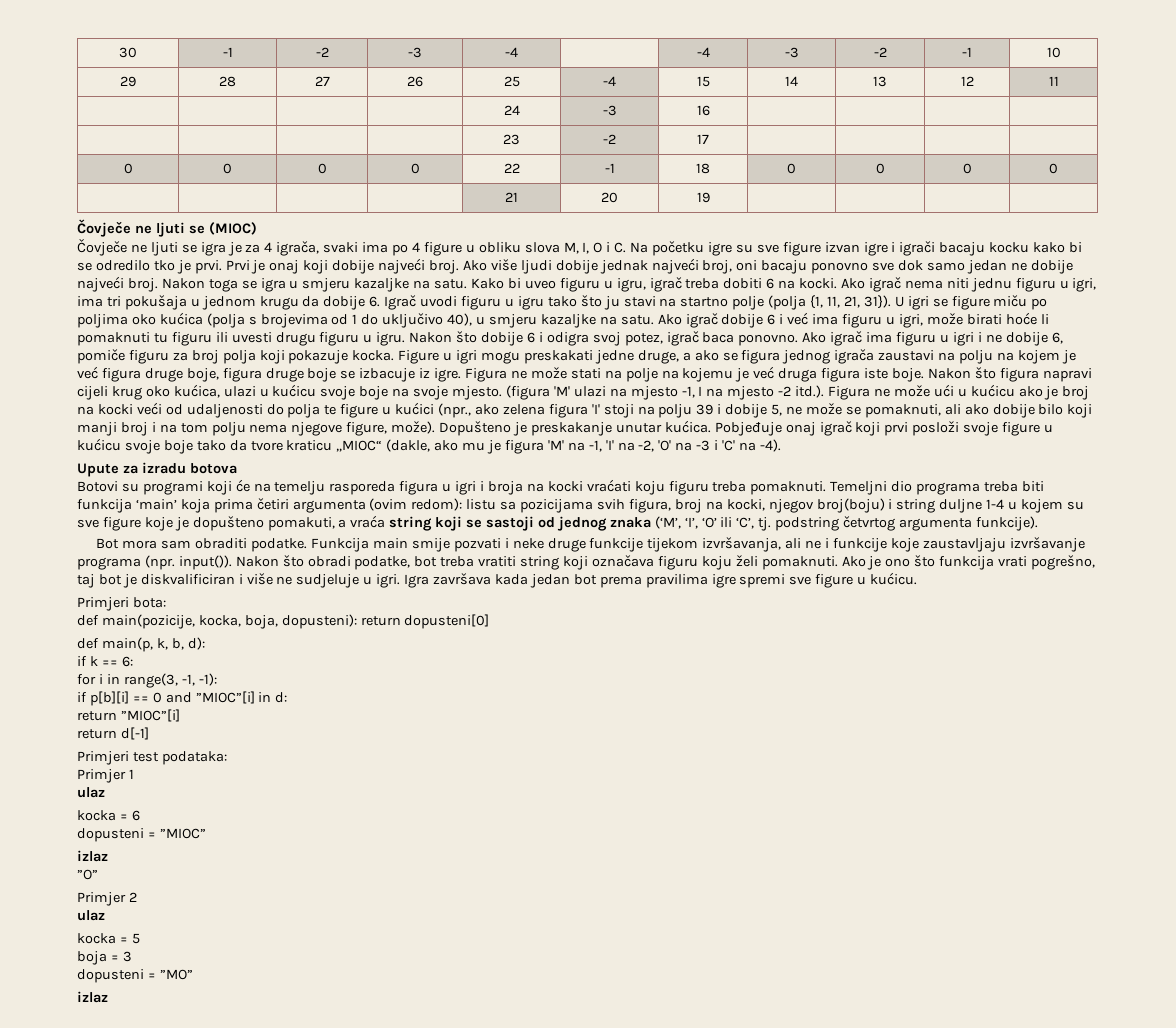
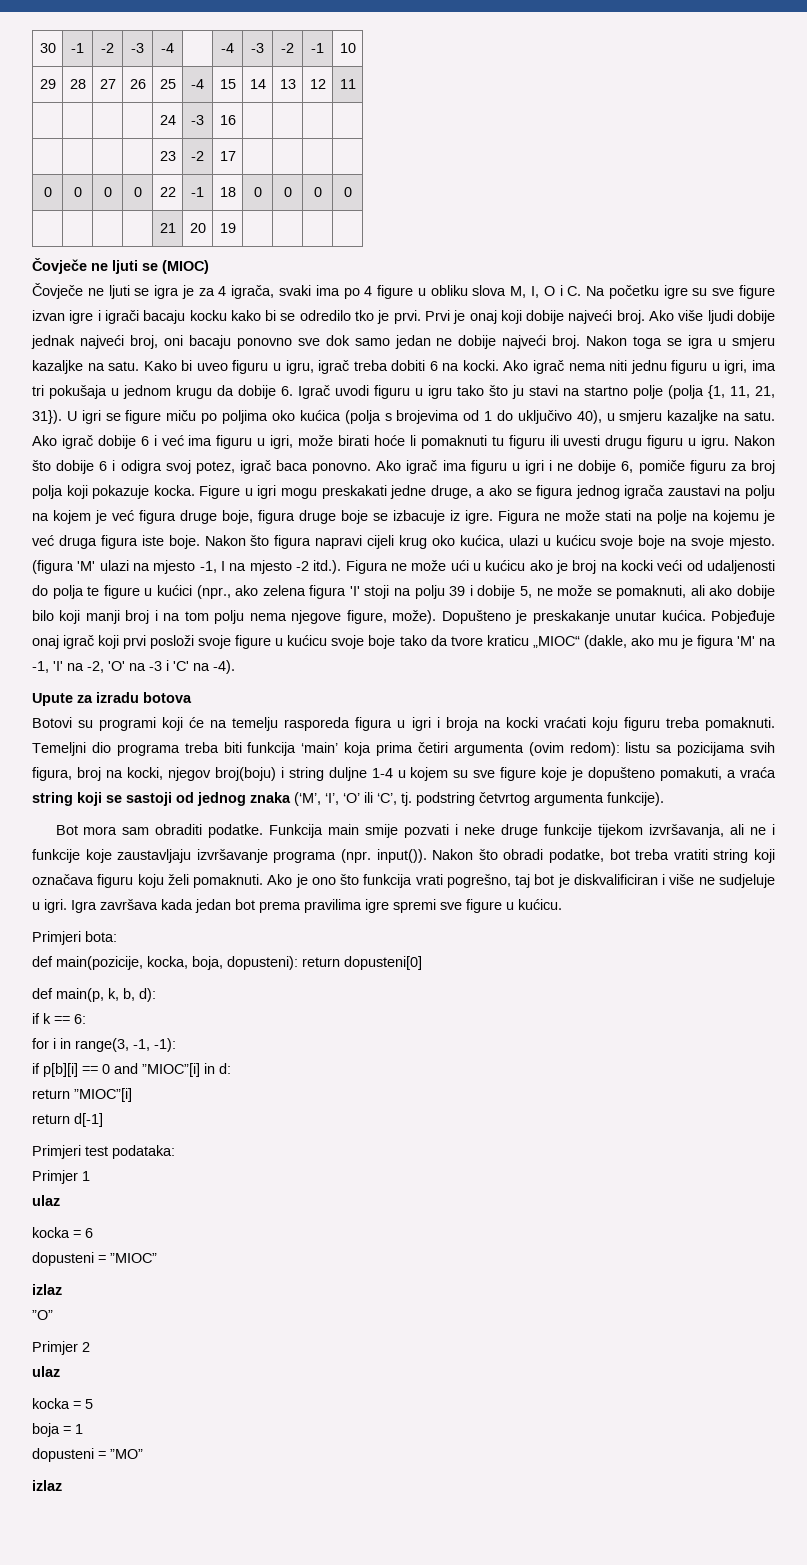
- boja = 3
+ boja = 1

